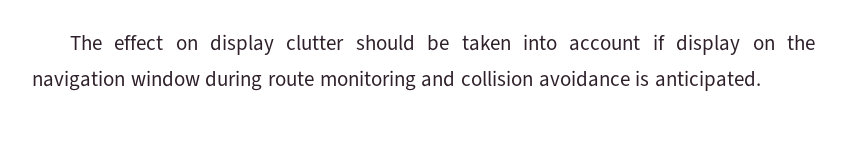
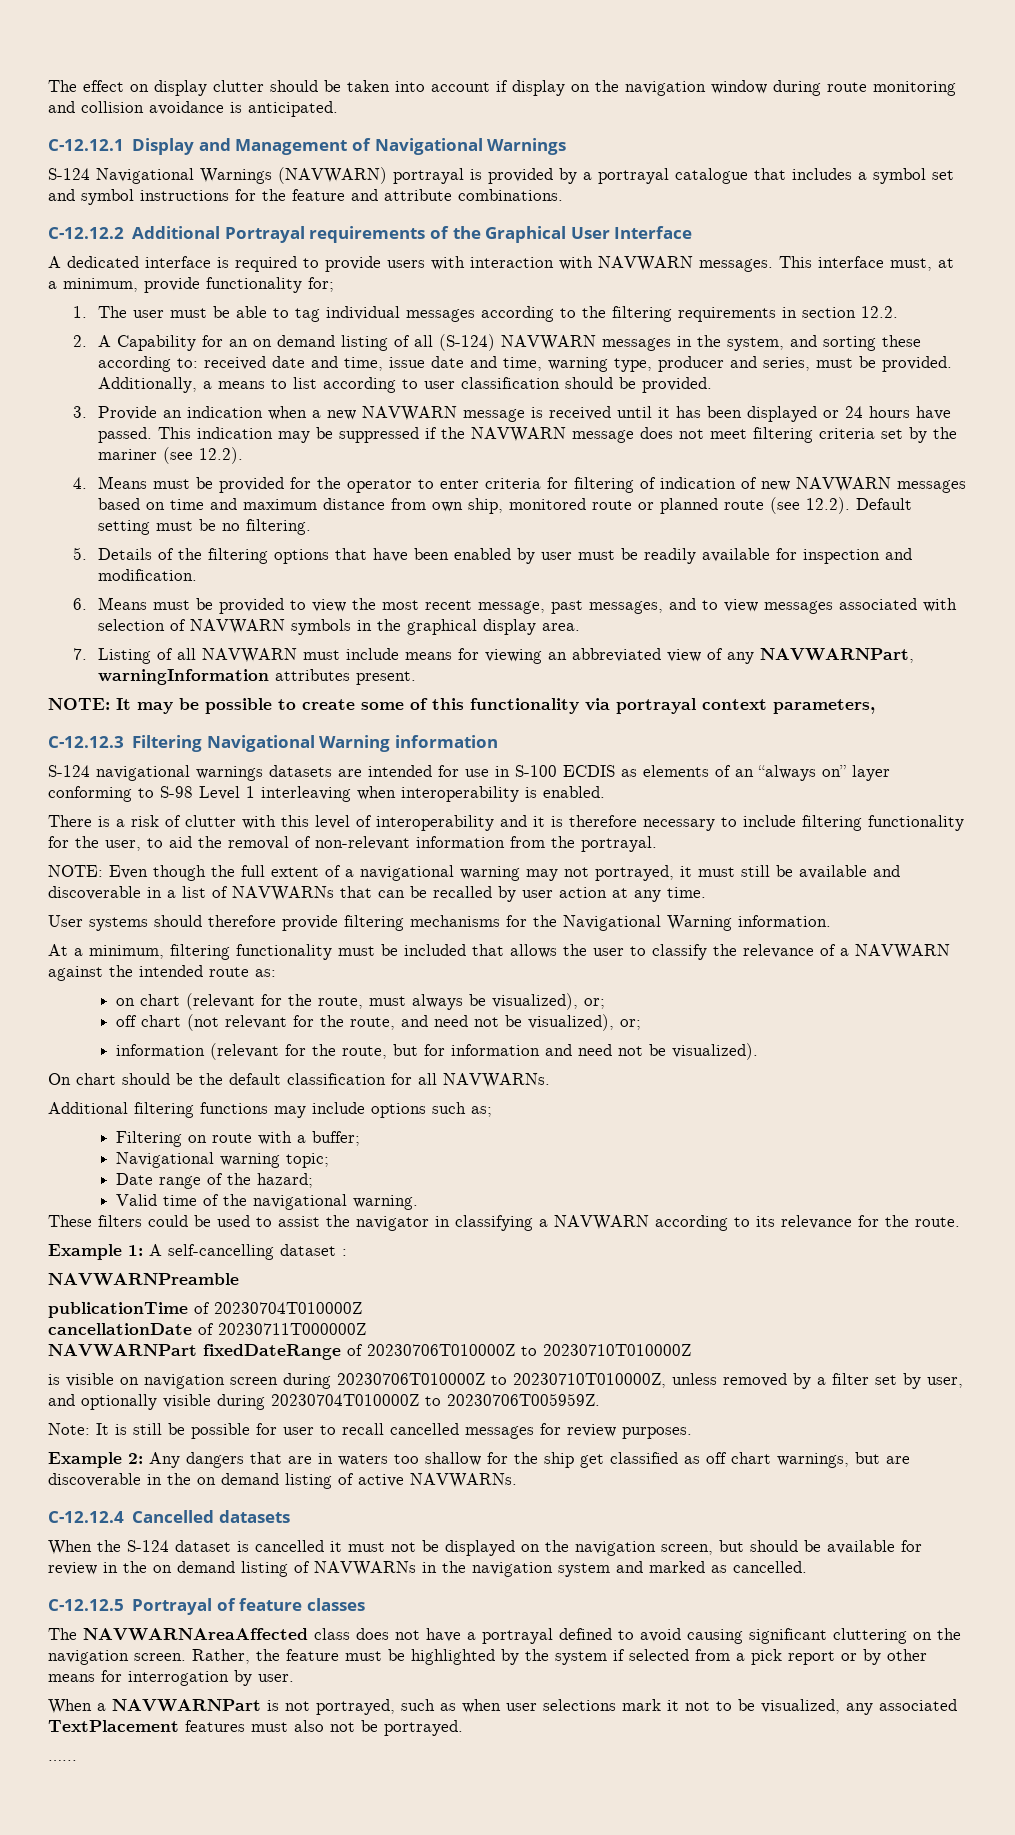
+ C-12.12.1 Display and Management of Navigational Warnings
+ S-124 Navigational Warnings (NAVWARN) portrayal is provided by a portrayal catalogue that includes a symbol set and symbol instructions for the feature and attribute combinations.
+ C-12.12.2 Additional Portrayal requirements of the Graphical User Interface
+ A dedicated interface is required to provide users with interaction with NAVWARN messages. This interface must, at a minimum, provide functionality for;
+ 1. The user must be able to tag individual messages according to the filtering requirements in section 12.2.
+ 2. A Capability for an on demand listing of all (S-124) NAVWARN messages in the system, and sorting these according to: received date and time, issue date and time, warning type, producer and series, must be provided. Additionally, a means to list according to user classification should be provided.
+ 3. Provide an indication when a new NAVWARN message is received until it has been displayed or 24 hours have passed. This indication may be suppressed if the NAVWARN message does not meet filtering criteria set by the mariner (see 12.2).
+ 4. Means must be provided for the operator to enter criteria for filtering of indication of new NAVWARN messages based on time and maximum distance from own ship, monitored route or planned route (see 12.2). Default setting must be no filtering.
+ 5. Details of the filtering options that have been enabled by user must be readily available for inspection and modification.
+ 6. Means must be provided to view the most recent message, past messages, and to view messages associated with selection of NAVWARN symbols in the graphical display area.
+ 7. Listing of all NAVWARN must include means for viewing an abbreviated view of any NAVWARNPart, warningInformation attributes present.
+ NOTE: It may be possible to create some of this functionality via portrayal context parameters,
+ C-12.12.3 Filtering Navigational Warning information
+ S-124 navigational warnings datasets are intended for use in S-100 ECDIS as elements of an “always on” layer conforming to S-98 Level 1 interleaving when interoperability is enabled.
+ There is a risk of clutter with this level of interoperability and it is therefore necessary to include filtering functionality for the user, to aid the removal of non-relevant information from the portrayal.
+ NOTE: Even though the full extent of a navigational warning may not portrayed, it must still be available and discoverable in a list of NAVWARNs that can be recalled by user action at any time.
+ User systems should therefore provide filtering mechanisms for the Navigational Warning information.
+ At a minimum, filtering functionality must be included that allows the user to classify the relevance of a NAVWARN against the intended route as:
+ on chart (relevant for the route, must always be visualized), or;
+ off chart (not relevant for the route, and need not be visualized), or;
+ information (relevant for the route, but for information and need not be visualized).
+ On chart should be the default classification for all NAVWARNs.
+ Additional filtering functions may include options such as;
+ Filtering on route with a buffer;
+ Navigational warning topic;
+ Date range of the hazard;
+ Valid time of the navigational warning.
+ These filters could be used to assist the navigator in classifying a NAVWARN according to its relevance for the route.
+ Example 1: A self-cancelling dataset :
+ NAVWARNPreamble
+ publicationTime of 20230704T010000Z
+ cancellationDate of 20230711T000000Z
+ NAVWARNPart fixedDateRange of 20230706T010000Z to 20230710T010000Z
+ is visible on navigation screen during 20230706T010000Z to 20230710T010000Z, unless removed by a filter set by user, and optionally visible during 20230704T010000Z to 20230706T005959Z.
+ Note: It is still be possible for user to recall cancelled messages for review purposes.
+ Example 2: Any dangers that are in waters too shallow for the ship get classified as off chart warnings, but are discoverable in the on demand listing of active NAVWARNs.
+ C-12.12.4 Cancelled datasets
+ When the S-124 dataset is cancelled it must not be displayed on the navigation screen, but should be available for review in the on demand listing of NAVWARNs in the navigation system and marked as cancelled.
+ C-12.12.5 Portrayal of feature classes
+ The NAVWARNAreaAffected class does not have a portrayal defined to avoid causing significant cluttering on the navigation screen. Rather, the feature must be highlighted by the system if selected from a pick report or by other means for interrogation by user.
+ When a NAVWARNPart is not portrayed, such as when user selections mark it not to be visualized, any associated TextPlacement features must also not be portrayed.
+ …...

